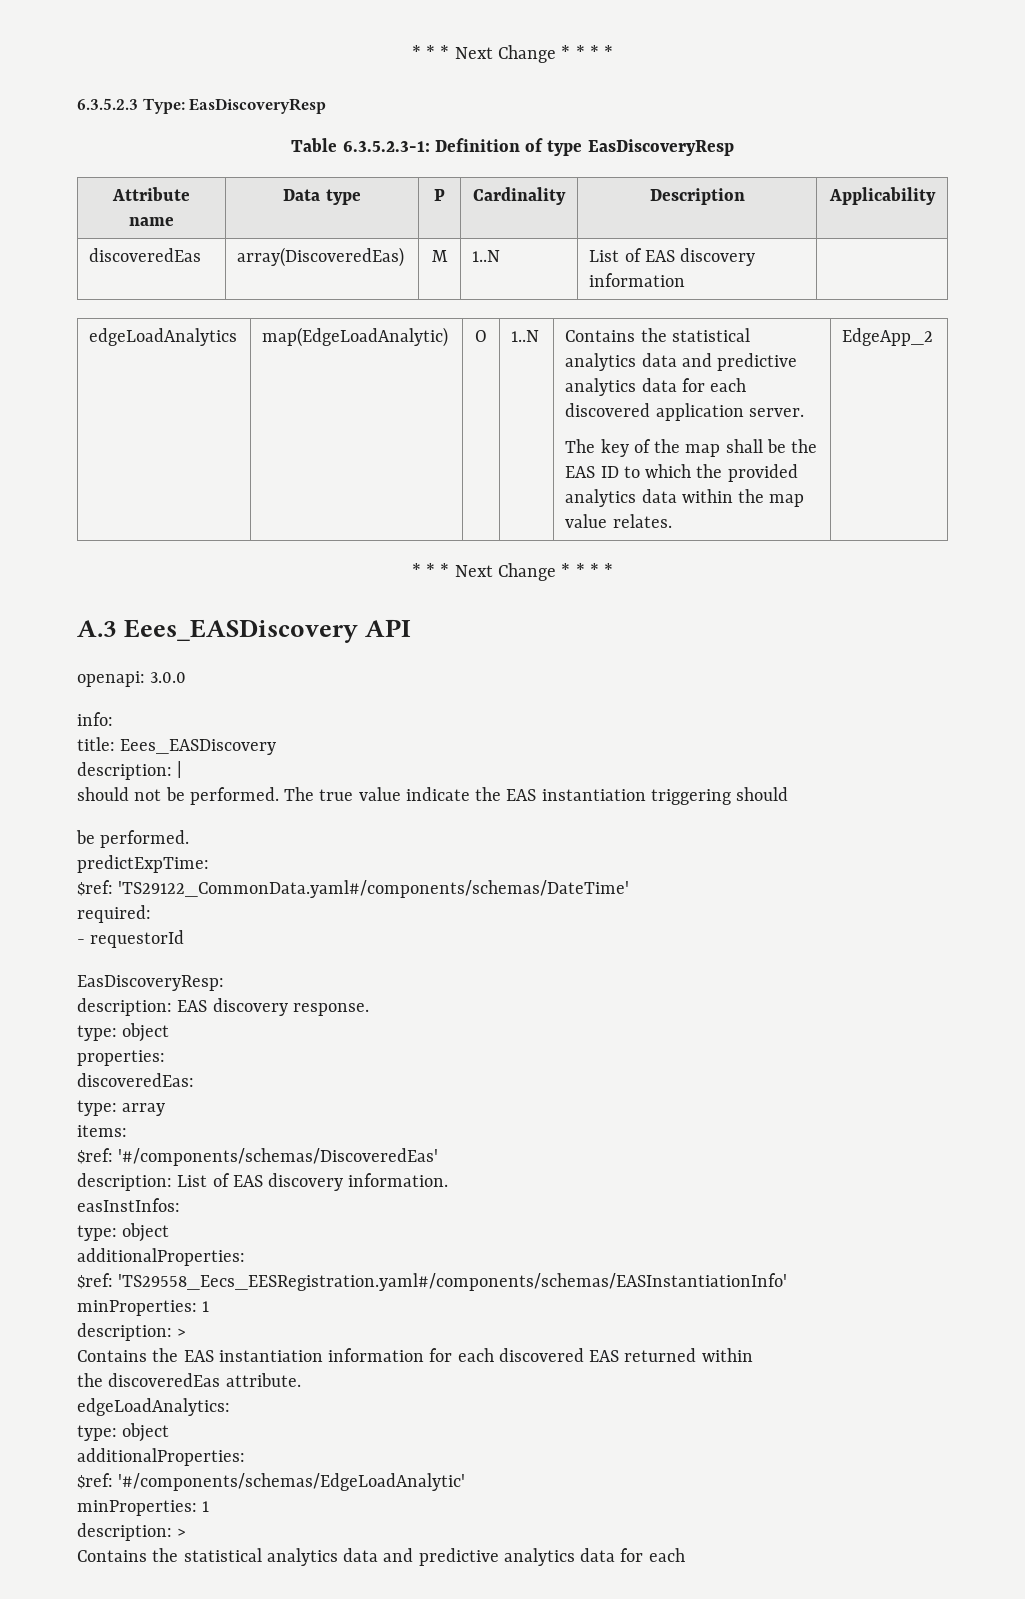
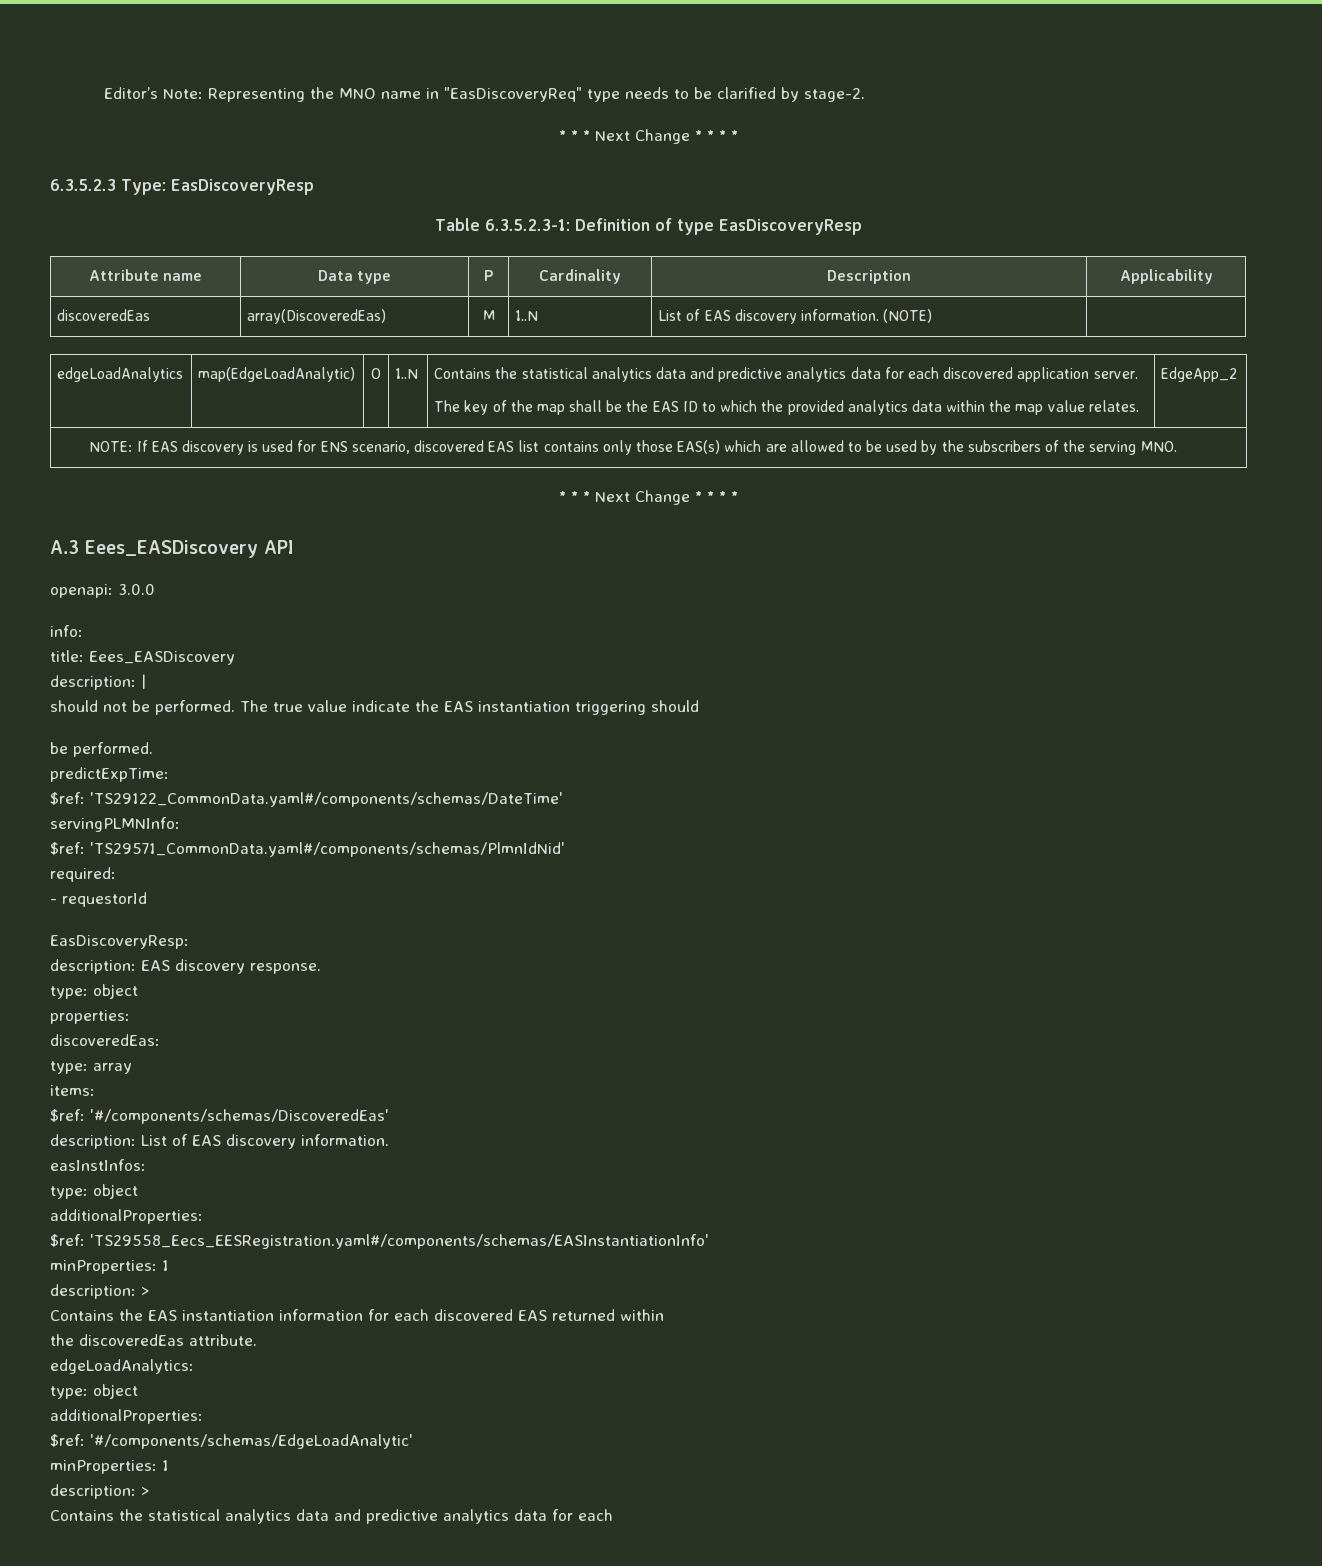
+ Editor’s Note: Representing the MNO name in "EasDiscoveryReq" type needs to be clarified by stage-2.
- discoveredEas | array(DiscoveredEas) | M | 1..N | List of EAS discovery information |
+ discoveredEas | array(DiscoveredEas) | M | 1..N | List of EAS discovery information. (NOTE) |
+ NOTE: If EAS discovery is used for ENS scenario, discovered EAS list contains only those EAS(s) which are allowed to be used by the subscribers of the serving MNO.
+ servingPLMNInfo:
+ $ref: 'TS29571_CommonData.yaml#/components/schemas/PlmnIdNid'

